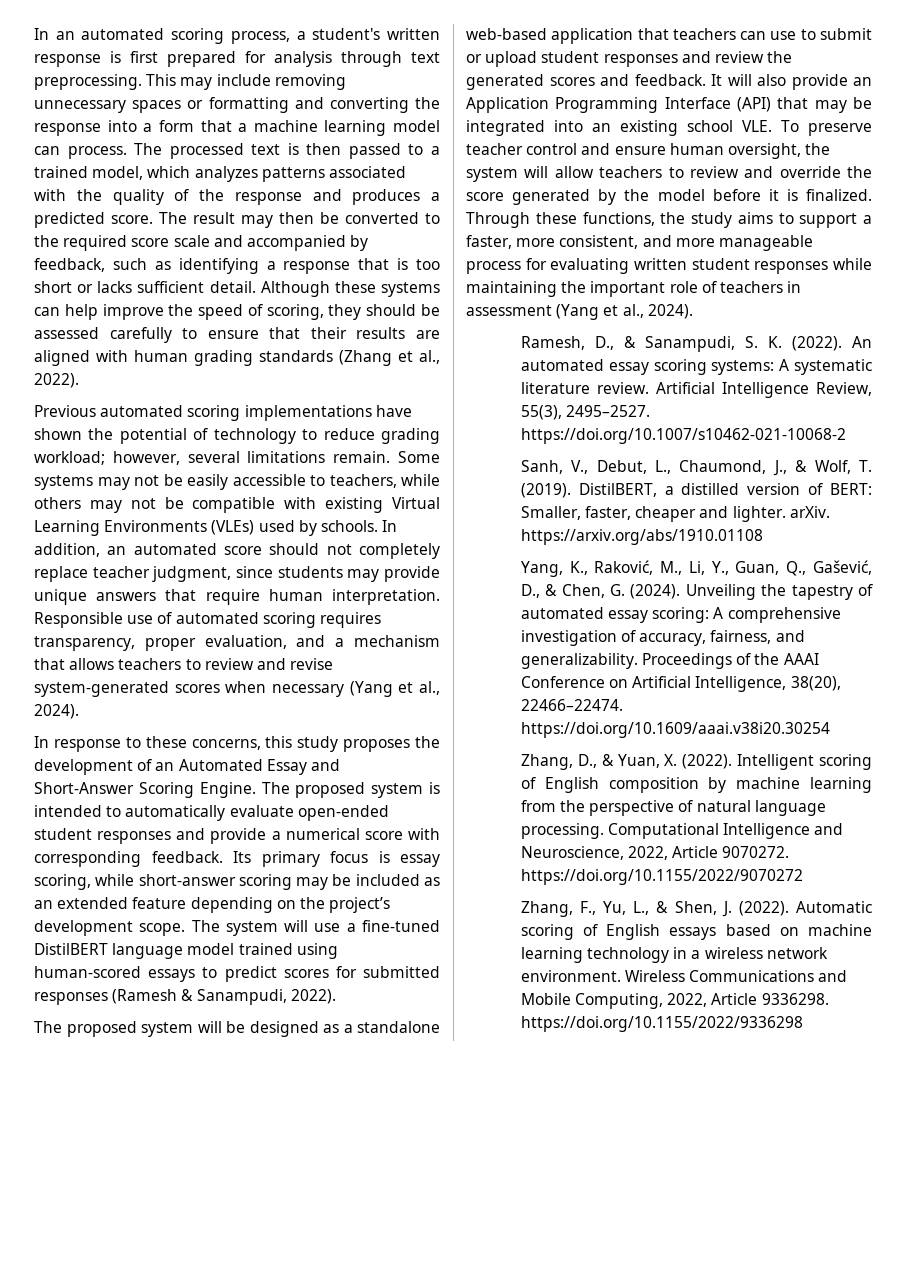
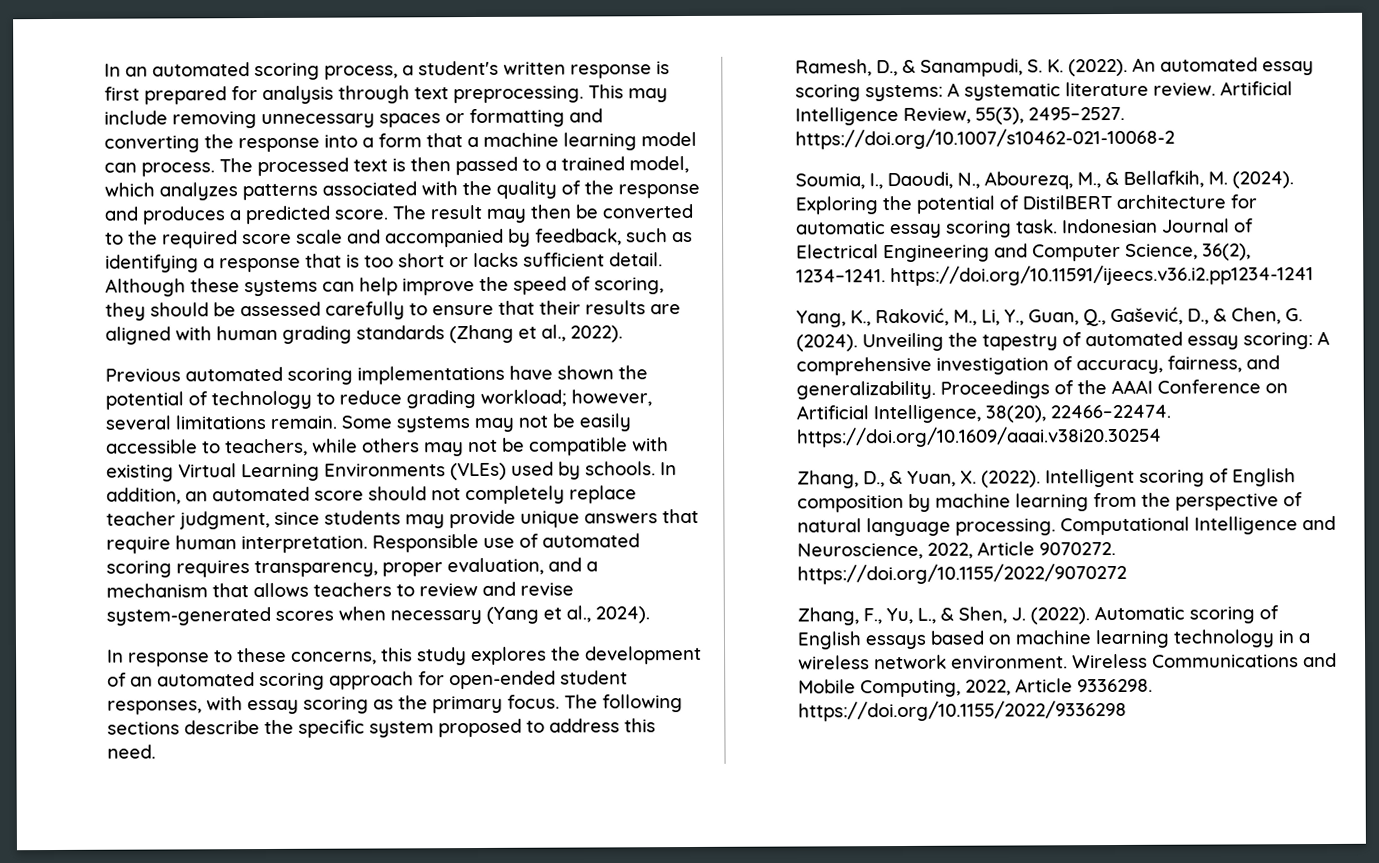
- In response to these concerns, this study proposes the development of an Automated Essay and Short-Answer Scoring Engine. The proposed system is intended to automatically evaluate open-ended student responses and provide a numerical score with corresponding feedback. Its primary focus is essay scoring, while short-answer scoring may be included as an extended feature depending on the project’s development scope. The system will use a fine-tuned DistilBERT language model trained using human-scored essays to predict scores for submitted responses (Ramesh & Sanampudi, 2022).
- The proposed system will be designed as a standalone web-based application that teachers can use to submit or upload student responses and review the generated scores and feedback. It will also provide an Application Programming Interface (API) that may be integrated into an existing school VLE. To preserve teacher control and ensure human oversight, the system will allow teachers to review and override the score generated by the model before it is finalized. Through these functions, the study aims to support a faster, more consistent, and more manageable process for evaluating written student responses while maintaining the important role of teachers in assessment (Yang et al., 2024).
+ In response to these concerns, this study explores the development of an automated scoring approach for open-ended student responses, with essay scoring as the primary focus. The following sections describe the specific system proposed to address this need.
- Sanh, V., Debut, L., Chaumond, J., & Wolf, T. (2019). DistilBERT, a distilled version of BERT: Smaller, faster, cheaper and lighter. arXiv. https://arxiv.org/abs/1910.01108
+ Soumia, I., Daoudi, N., Abourezq, M., & Bellafkih, M. (2024). Exploring the potential of DistilBERT architecture for automatic essay scoring task. Indonesian Journal of Electrical Engineering and Computer Science, 36(2), 1234–1241. https://doi.org/10.11591/ijeecs.v36.i2.pp1234-1241

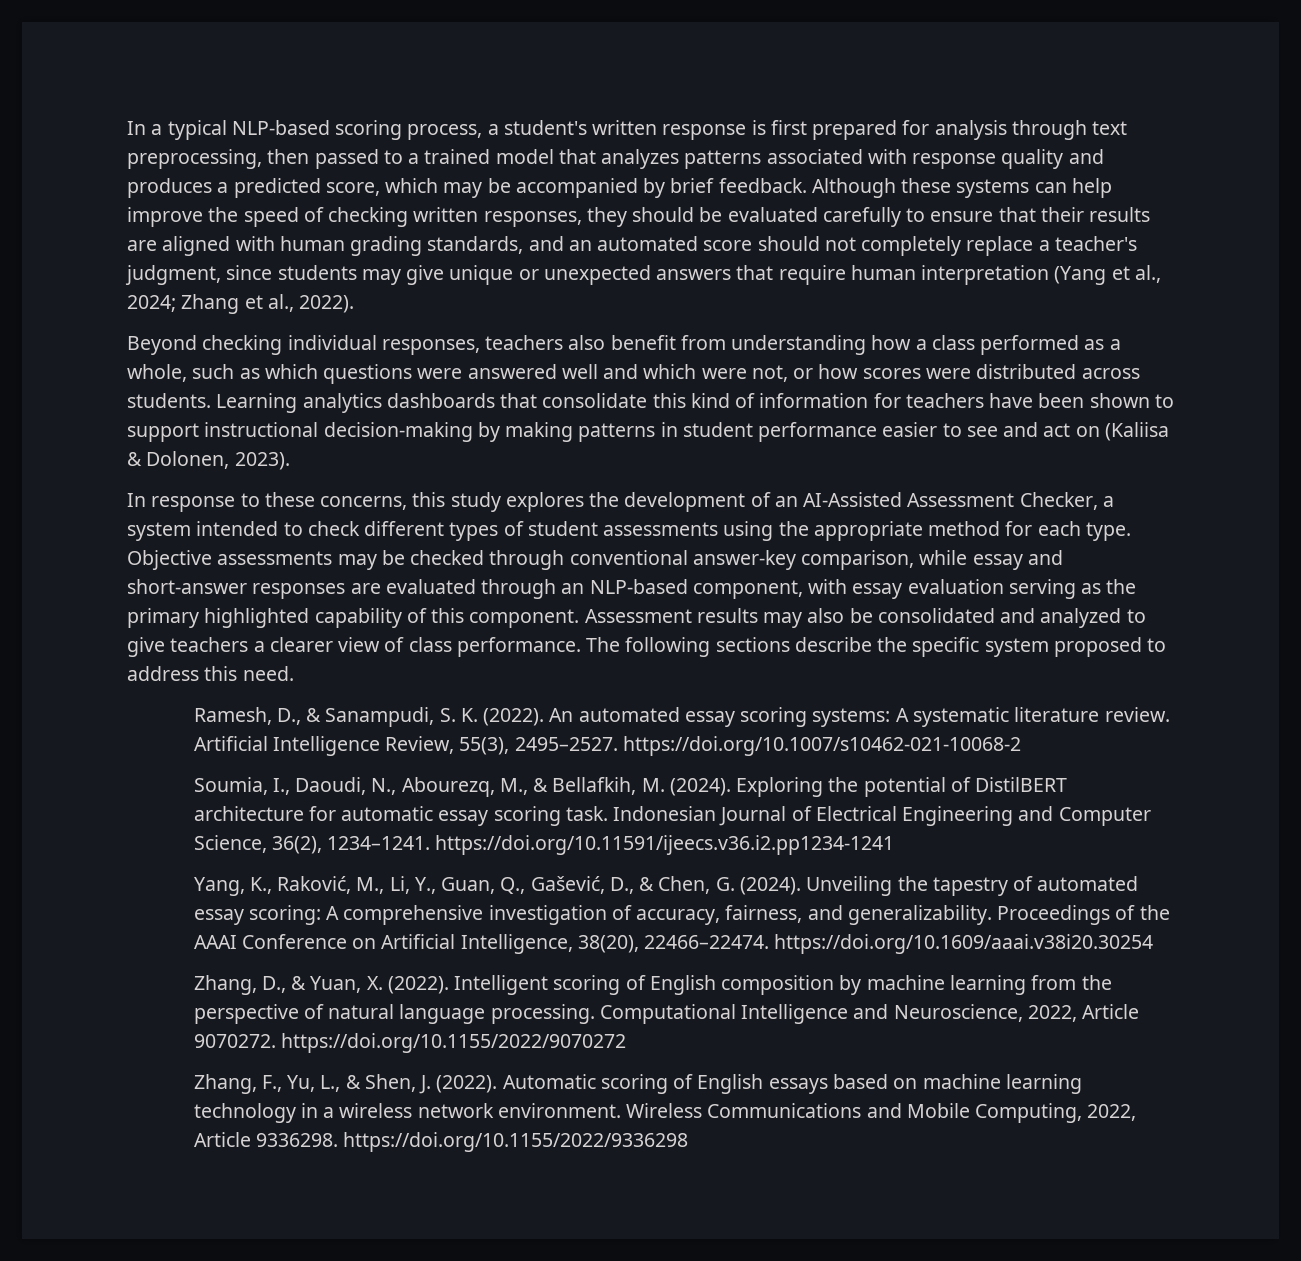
- In an automated scoring process, a student's written response is first prepared for analysis through text preprocessing. This may include removing unnecessary spaces or formatting and converting the response into a form that a machine learning model can process. The processed text is then passed to a trained model, which analyzes patterns associated with the quality of the response and produces a predicted score. The result may then be converted to the required score scale and accompanied by feedback, such as identifying a response that is too short or lacks sufficient detail.
+ In a typical NLP-based scoring process, a student's written response is first prepared for analysis through text preprocessing, then passed to a trained model that analyzes patterns associated with response quality and produces a predicted score, which may be accompanied by brief feedback.
- Although these systems can help improve the speed of scoring, they should be assessed carefully to ensure that their results are aligned with human grading standards (Zhang et al., 2022).
- Previous automated scoring implementations have shown the potential of technology to reduce grading workload; however, several limitations remain. Some systems may not be easily accessible to teachers, while others may not be compatible with existing Virtual Learning Environments (VLEs) used by schools. In addition, an automated score should not completely replace teacher judgment, since students may provide unique answers that require human interpretation. Responsible use of automated scoring requires transparency, proper evaluation, and a mechanism that allows teachers to review and revise system-generated scores when necessary (Yang et al., 2024).
+ Although these systems can help improve the speed of checking written responses, they should be evaluated carefully to ensure that their results are aligned with human grading standards, and an automated score should not completely replace a teacher's judgment, since students may give unique or unexpected answers that require human interpretation (Yang et al., 2024; Zhang et al., 2022).
+ Beyond checking individual responses, teachers also benefit from understanding how a class performed as a whole, such as which questions were answered well and which were not, or how scores were distributed across students. Learning analytics dashboards that consolidate this kind of information for teachers have been shown to support instructional decision-making by making patterns in student performance easier to see and act on (Kaliisa & Dolonen, 2023).
- In response to these concerns, this study explores the development of an automated scoring approach for open-ended student responses, with essay scoring as the primary focus.
+ In response to these concerns, this study explores the development of an AI-Assisted Assessment Checker, a system intended to check different types of student assessments using the appropriate method for each type. Objective assessments may be checked through conventional answer-key comparison, while essay and short-answer responses are evaluated through an NLP-based component, with essay evaluation serving as the primary highlighted capability of this component. Assessment results may also be consolidated and analyzed to give teachers a clearer view of class performance.

